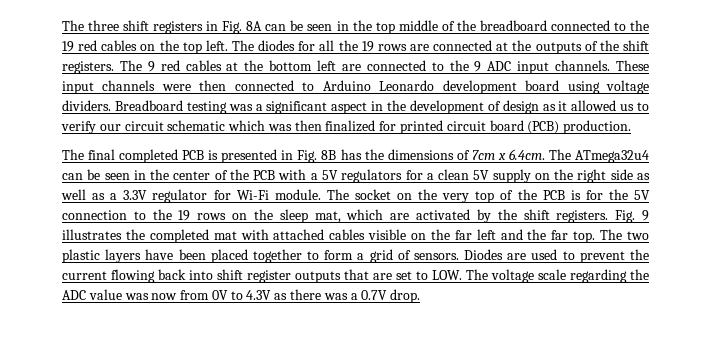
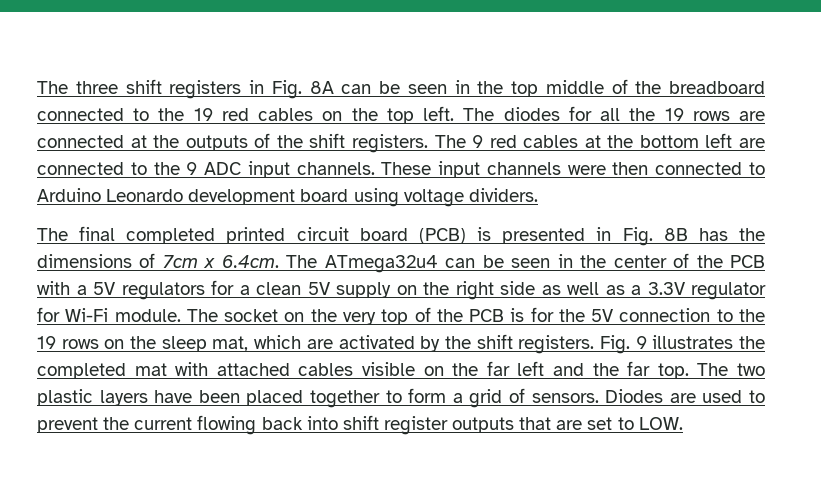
- These input channels were then connected to Arduino Leonardo development board using voltage dividers. Breadboard testing was a significant aspect in the development of design as it allowed us to verify our circuit schematic which was then finalized for printed circuit board (PCB) production.
- The final completed PCB is presented in Fig. 8B has the dimensions of 7cm x 6.4cm. The ATmega32u4 can be seen in the center of the PCB with a 5V regulators for a clean 5V supply on the right side as well as a 3.3V regulator for Wi-Fi module.
+ These input channels were then connected to Arduino Leonardo development board using voltage dividers.
+ The final completed printed circuit board (PCB) is presented in Fig. 8B has the dimensions of 7cm x 6.4cm. The ATmega32u4 can be seen in the center of the PCB with a 5V regulators for a clean 5V supply on the right side as well as a 3.3V regulator for Wi-Fi module.
- Diodes are used to prevent the current flowing back into shift register outputs that are set to LOW. The voltage scale regarding the ADC value was now from 0V to 4.3V as there was a 0.7V drop.
+ Diodes are used to prevent the current flowing back into shift register outputs that are set to LOW.

